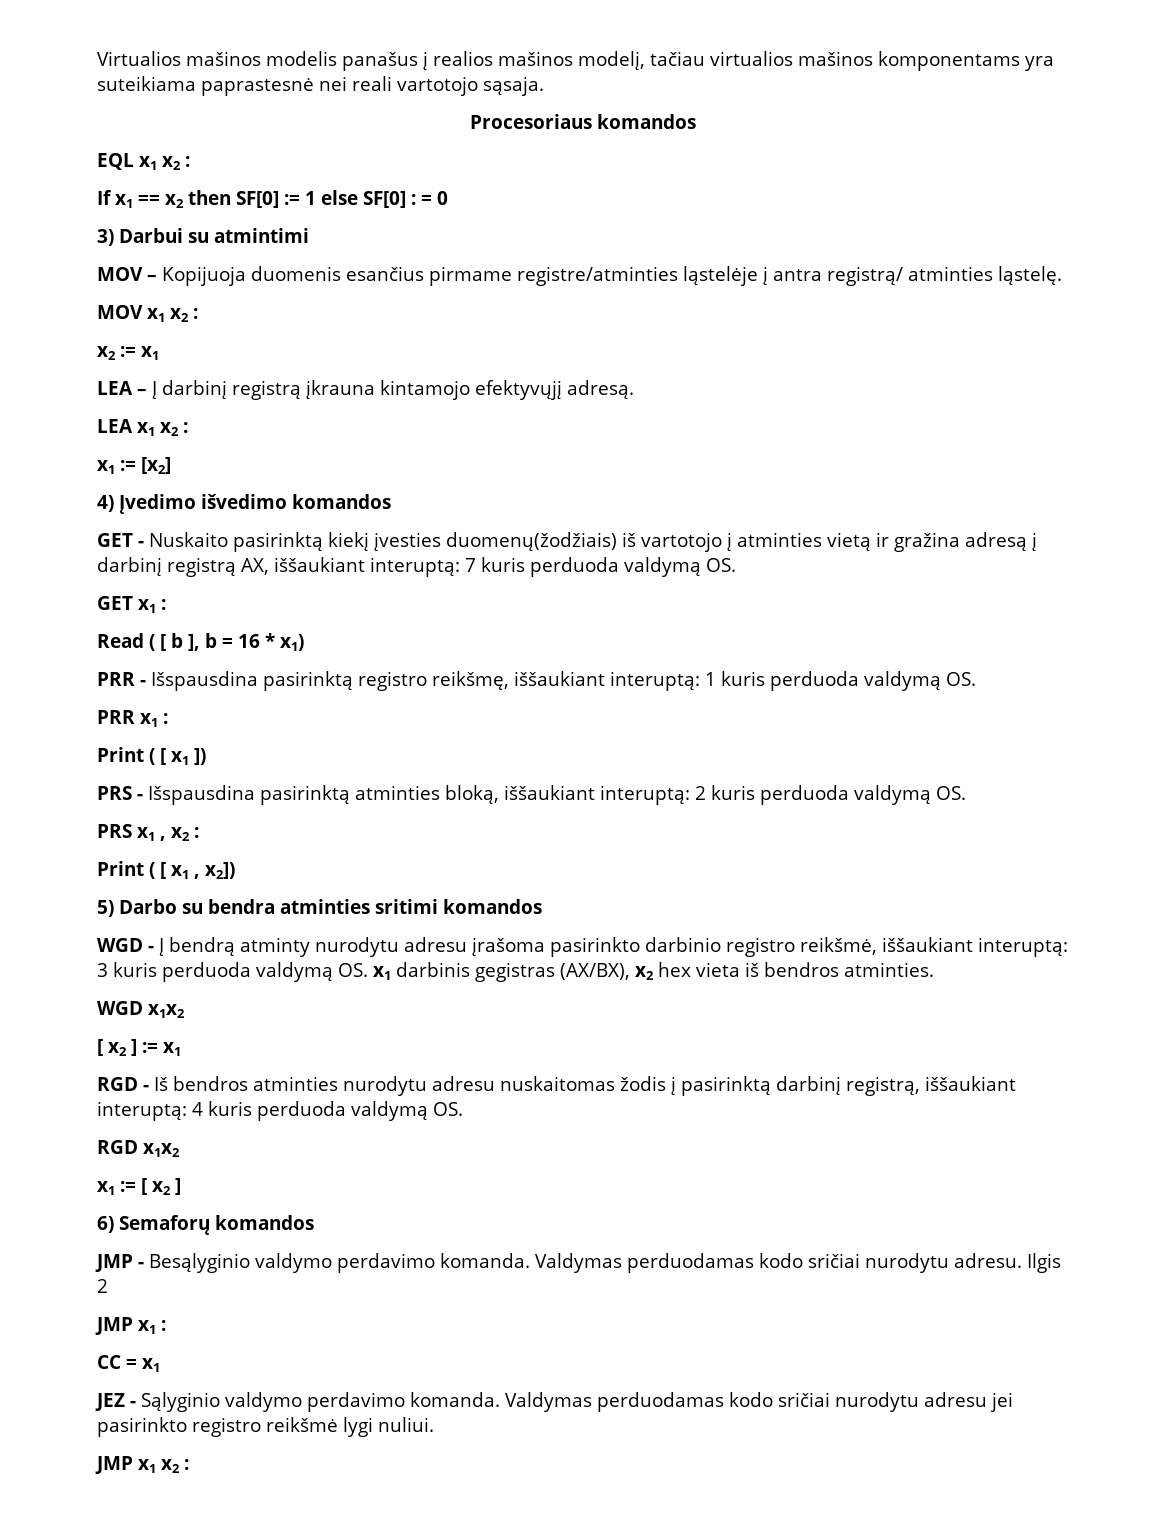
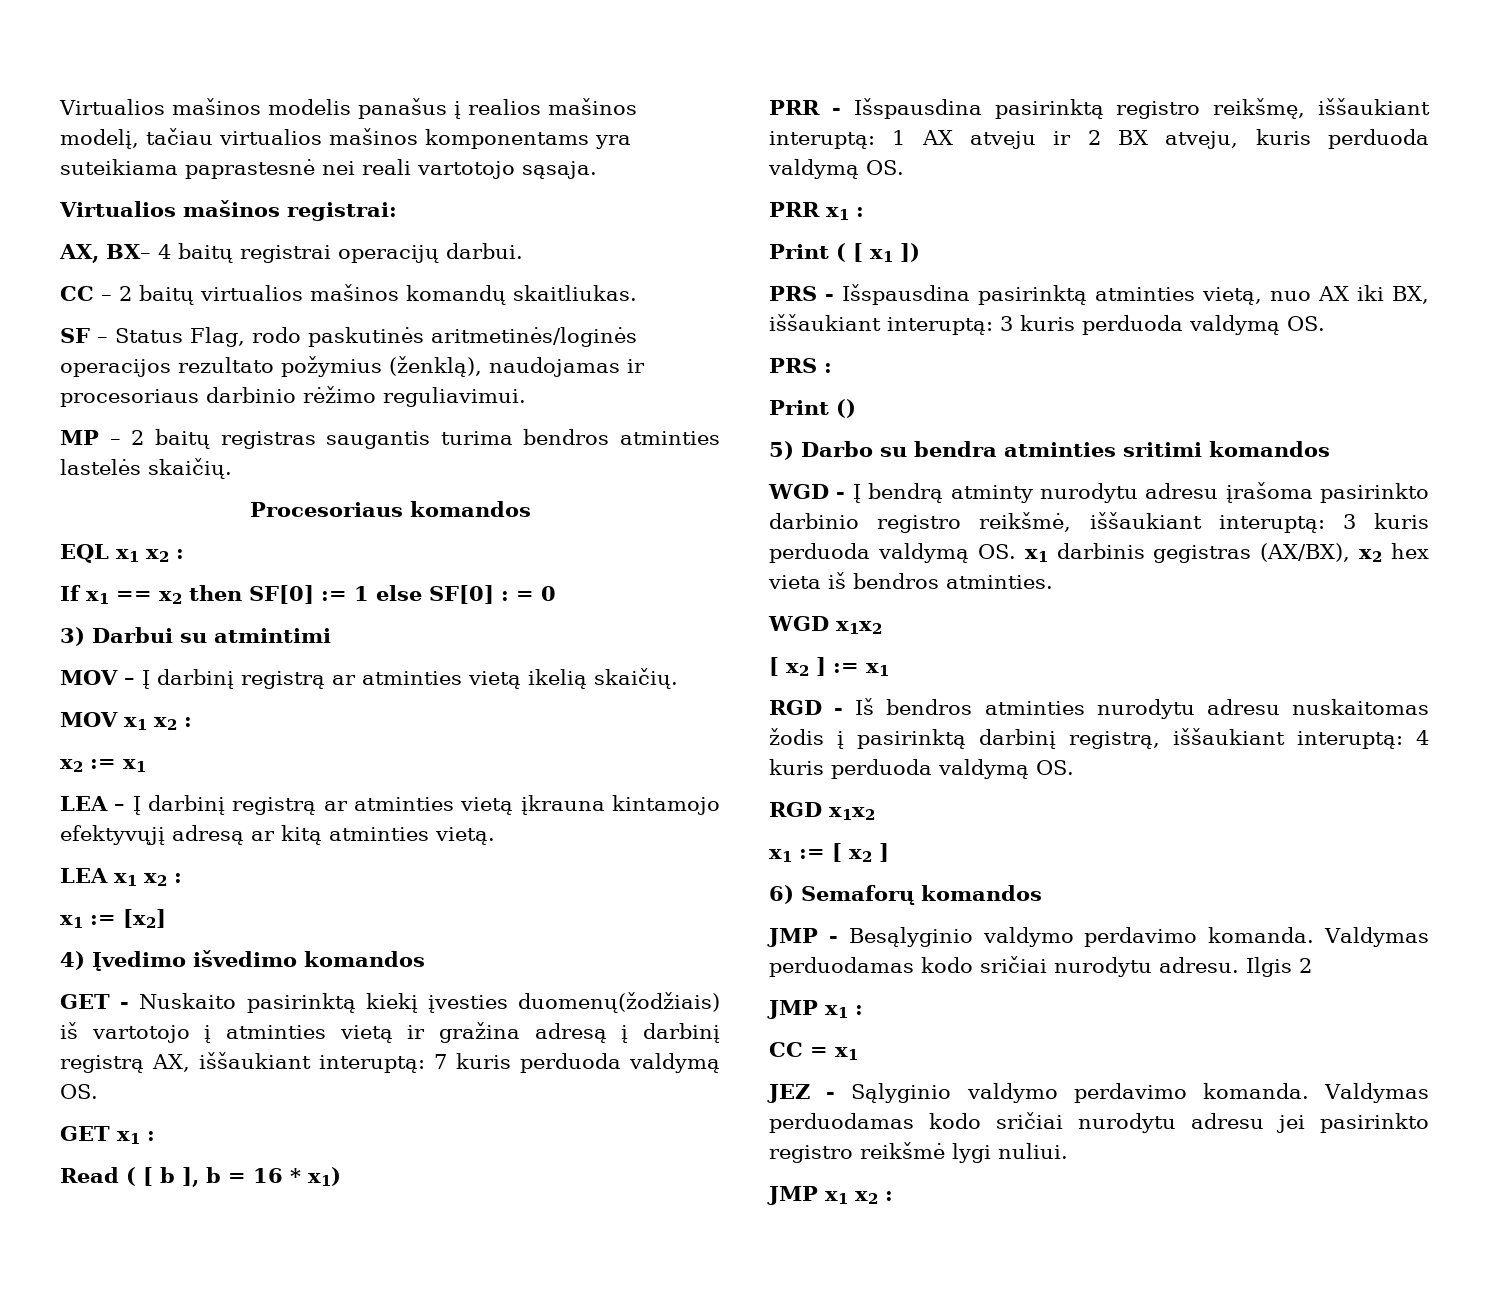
+ Virtualios mašinos registrai:
+ AX, BX– 4 baitų registrai operacijų darbui.
+ CC – 2 baitų virtualios mašinos komandų skaitliukas.
+ SF – Status Flag, rodo paskutinės aritmetinės/loginės operacijos rezultato požymius (ženklą), naudojamas ir procesoriaus darbinio rėžimo reguliavimui.
+ MP – 2 baitų registras saugantis turima bendros atminties lastelės skaičių.
- MOV – Kopijuoja duomenis esančius pirmame registre/atminties ląstelėje į antra registrą/ atminties ląstelę.
+ MOV – Į darbinį registrą ar atminties vietą ikelią skaičių.
- LEA – Į darbinį registrą įkrauna kintamojo efektyvųjį adresą.
+ LEA – Į darbinį registrą ar atminties vietą įkrauna kintamojo efektyvųjį adresą ar kitą atminties vietą.
- PRR - Išspausdina pasirinktą registro reikšmę, iššaukiant interuptą: 1 kuris perduoda valdymą OS.
+ PRR - Išspausdina pasirinktą registro reikšmę, iššaukiant interuptą: 1 AX atveju ir 2 BX atveju, kuris perduoda valdymą OS.
- PRS - Išspausdina pasirinktą atminties bloką, iššaukiant interuptą: 2 kuris perduoda valdymą OS.
+ PRS - Išspausdina pasirinktą atminties vietą, nuo AX iki BX, iššaukiant interuptą: 3 kuris perduoda valdymą OS.
- PRS x1 , x2 :
- Print ( [ x1 , x2])
+ PRS :
+ Print ()

